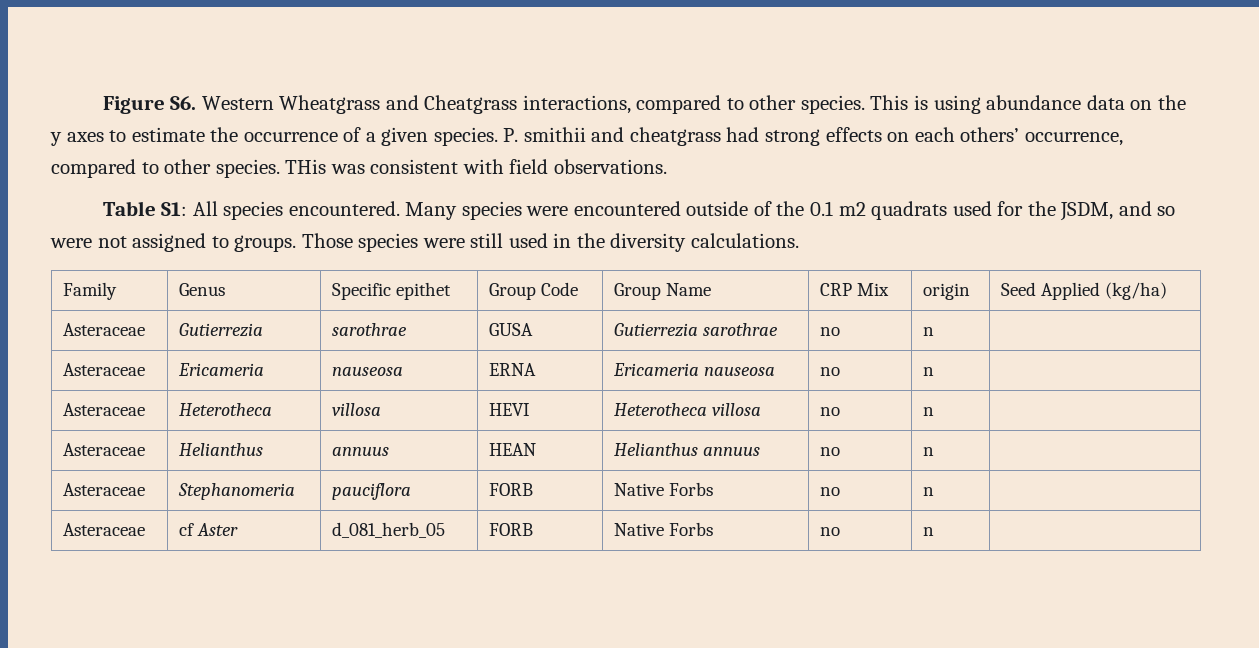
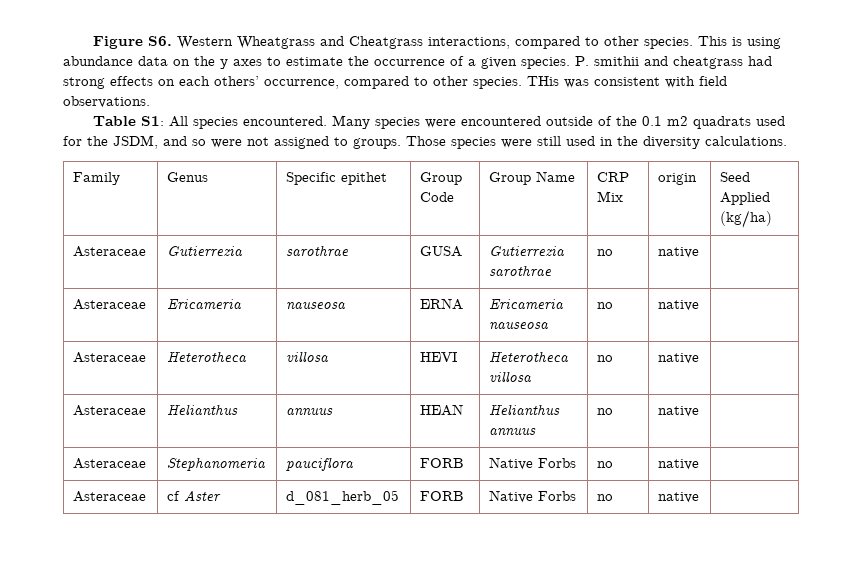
- Asteraceae | Gutierrezia | sarothrae | GUSA | Gutierrezia sarothrae | no | n |
+ Asteraceae | Gutierrezia | sarothrae | GUSA | Gutierrezia sarothrae | no | native |
- Asteraceae | Ericameria | nauseosa | ERNA | Ericameria nauseosa | no | n |
+ Asteraceae | Ericameria | nauseosa | ERNA | Ericameria nauseosa | no | native |
- Asteraceae | Heterotheca | villosa | HEVI | Heterotheca villosa | no | n |
+ Asteraceae | Heterotheca | villosa | HEVI | Heterotheca villosa | no | native |
- Asteraceae | Helianthus | annuus | HEAN | Helianthus annuus | no | n |
+ Asteraceae | Helianthus | annuus | HEAN | Helianthus annuus | no | native |
- Asteraceae | Stephanomeria | pauciflora | FORB | Native Forbs | no | n |
+ Asteraceae | Stephanomeria | pauciflora | FORB | Native Forbs | no | native |
- Asteraceae | cf Aster | d_081_herb_05 | FORB | Native Forbs | no | n |
+ Asteraceae | cf Aster | d_081_herb_05 | FORB | Native Forbs | no | native |

